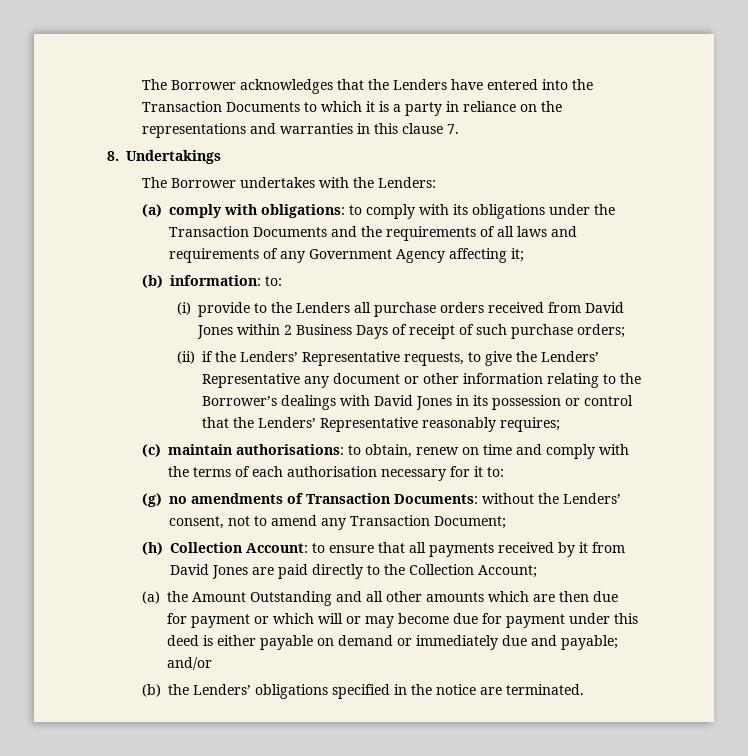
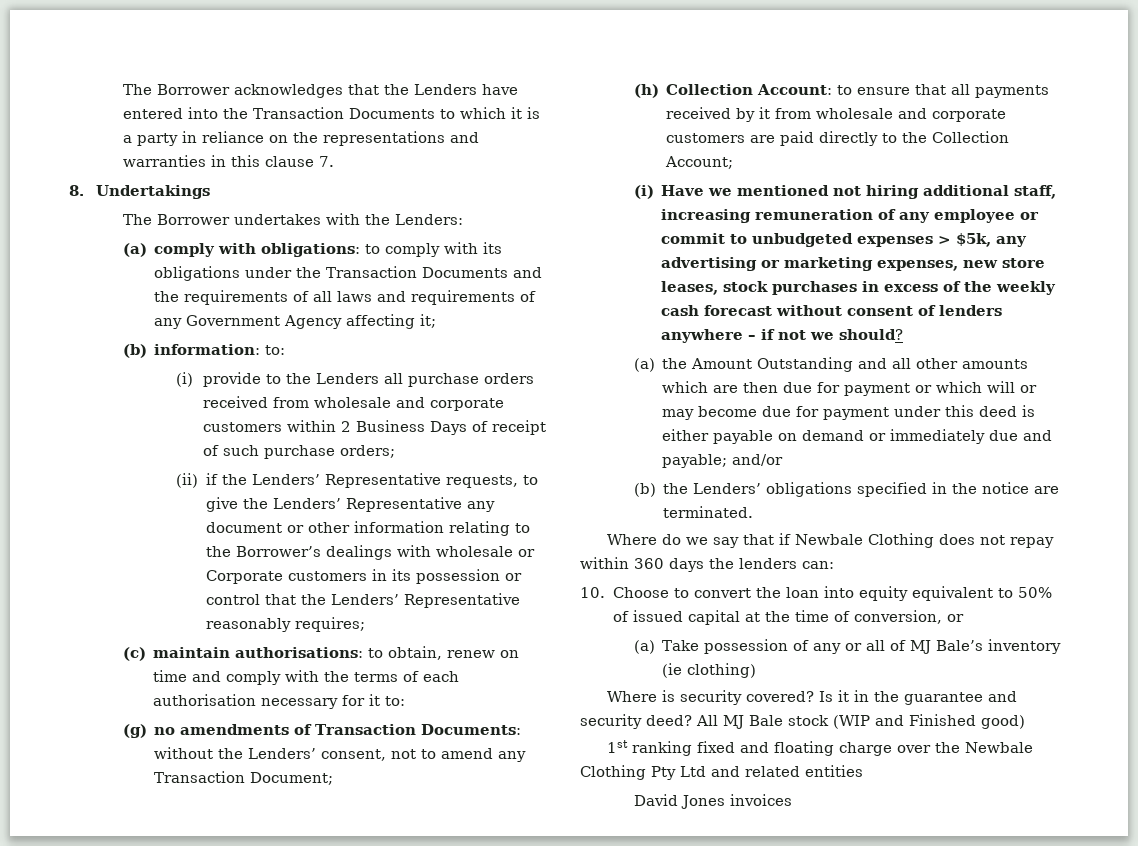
- (i) provide to the Lenders all purchase orders received from David Jones within 2 Business Days of receipt of such purchase orders;
+ (i) provide to the Lenders all purchase orders received from wholesale and corporate customers within 2 Business Days of receipt of such purchase orders;
- (ii) if the Lenders’ Representative requests, to give the Lenders’ Representative any document or other information relating to the Borrower’s dealings with David Jones in its possession or control that the Lenders’ Representative reasonably requires;
+ (ii) if the Lenders’ Representative requests, to give the Lenders’ Representative any document or other information relating to the Borrower’s dealings with wholesale or Corporate customers in its possession or control that the Lenders’ Representative reasonably requires;
- (h) Collection Account: to ensure that all payments received by it from David Jones are paid directly to the Collection Account;
+ (h) Collection Account: to ensure that all payments received by it from wholesale and corporate customers are paid directly to the Collection Account;
+ (i) Have we mentioned not hiring additional staff, increasing remuneration of any employee or commit to unbudgeted expenses > $5k, any advertising or marketing expenses, new store leases, stock purchases in excess of the weekly cash forecast without consent of lenders anywhere – if not we should?
+ Where do we say that if Newbale Clothing does not repay within 360 days the lenders can:
+ 10. Choose to convert the loan into equity equivalent to 50% of issued capital at the time of conversion, or
+ (a) Take possession of any or all of MJ Bale’s inventory (ie clothing)
+ Where is security covered? Is it in the guarantee and security deed? All MJ Bale stock (WIP and Finished good)
+ 1st ranking fixed and floating charge over the Newbale Clothing Pty Ltd and related entities
+ David Jones invoices

